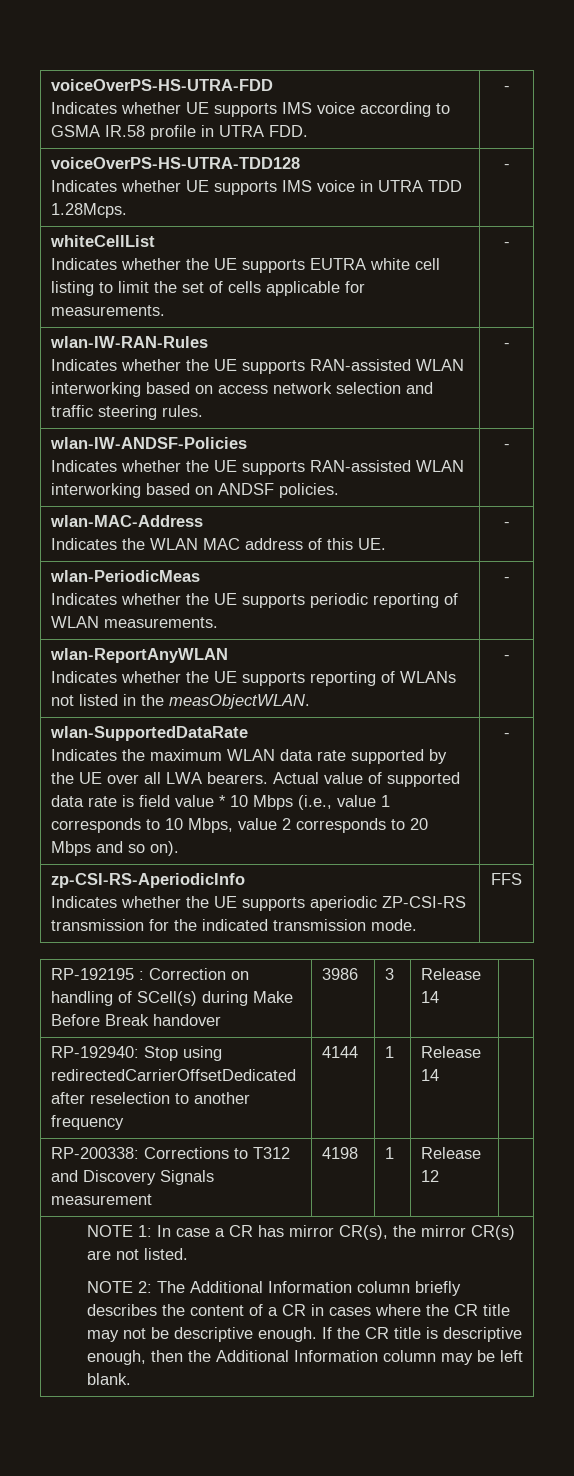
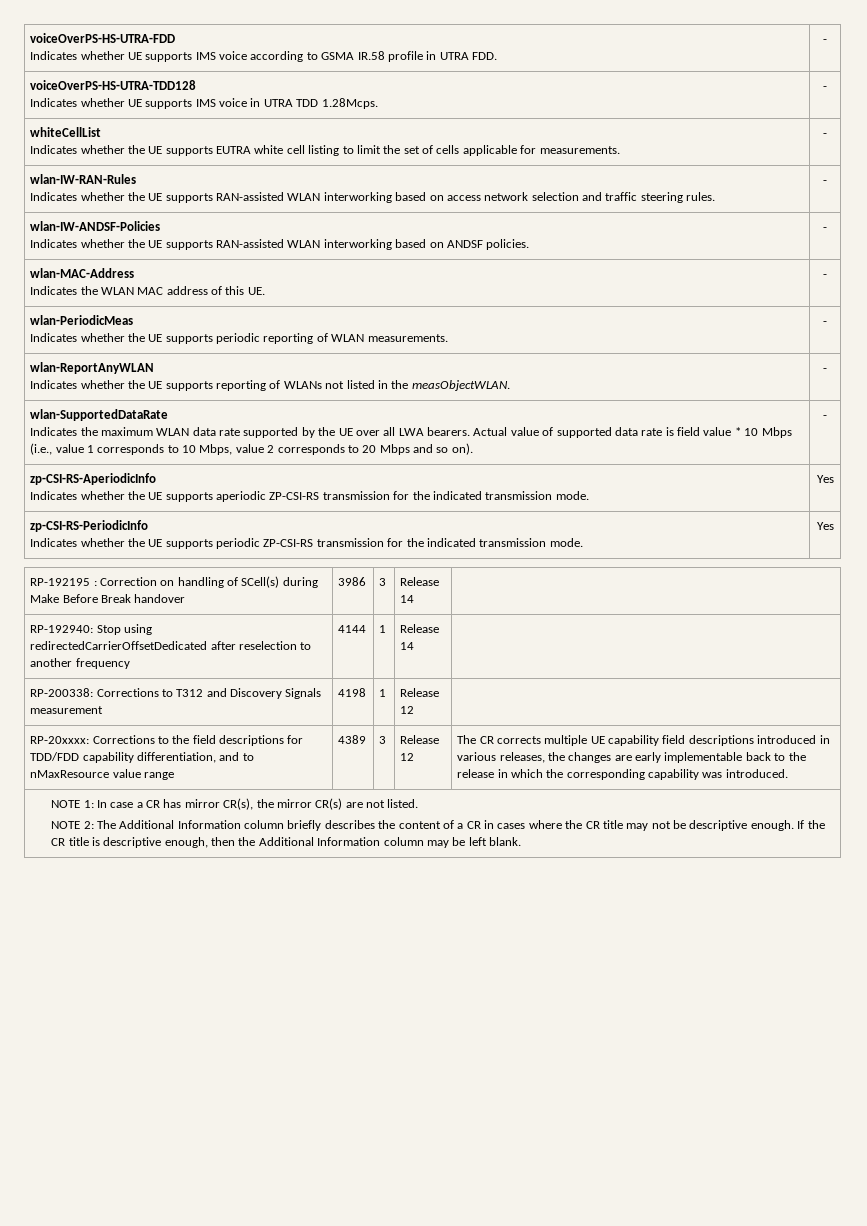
  zp-CSI-RS-AperiodicInfo
- Indicates whether the UE supports aperiodic ZP-CSI-RS transmission for the indicated transmission mode. | FFS
+ Indicates whether the UE supports aperiodic ZP-CSI-RS transmission for the indicated transmission mode. | Yes
+ zp-CSI-RS-PeriodicInfo
+ Indicates whether the UE supports periodic ZP-CSI-RS transmission for the indicated transmission mode. | Yes
+ RP-20xxxx: Corrections to the field descriptions for TDD/FDD capability differentiation, and to nMaxResource value range | 4389 | 3 | Release 12 | The CR corrects multiple UE capability field descriptions introduced in various releases, the changes are early implementable back to the release in which the corresponding capability was introduced.

